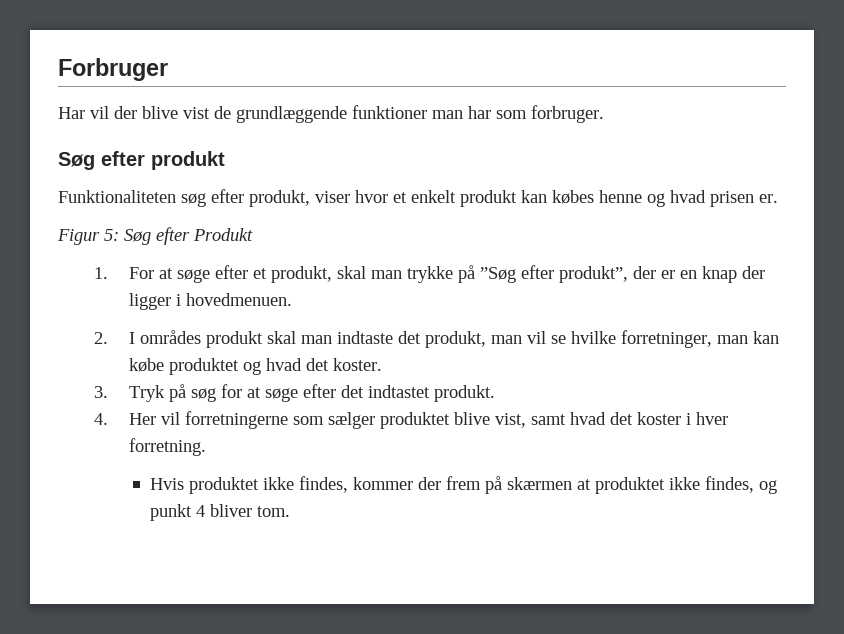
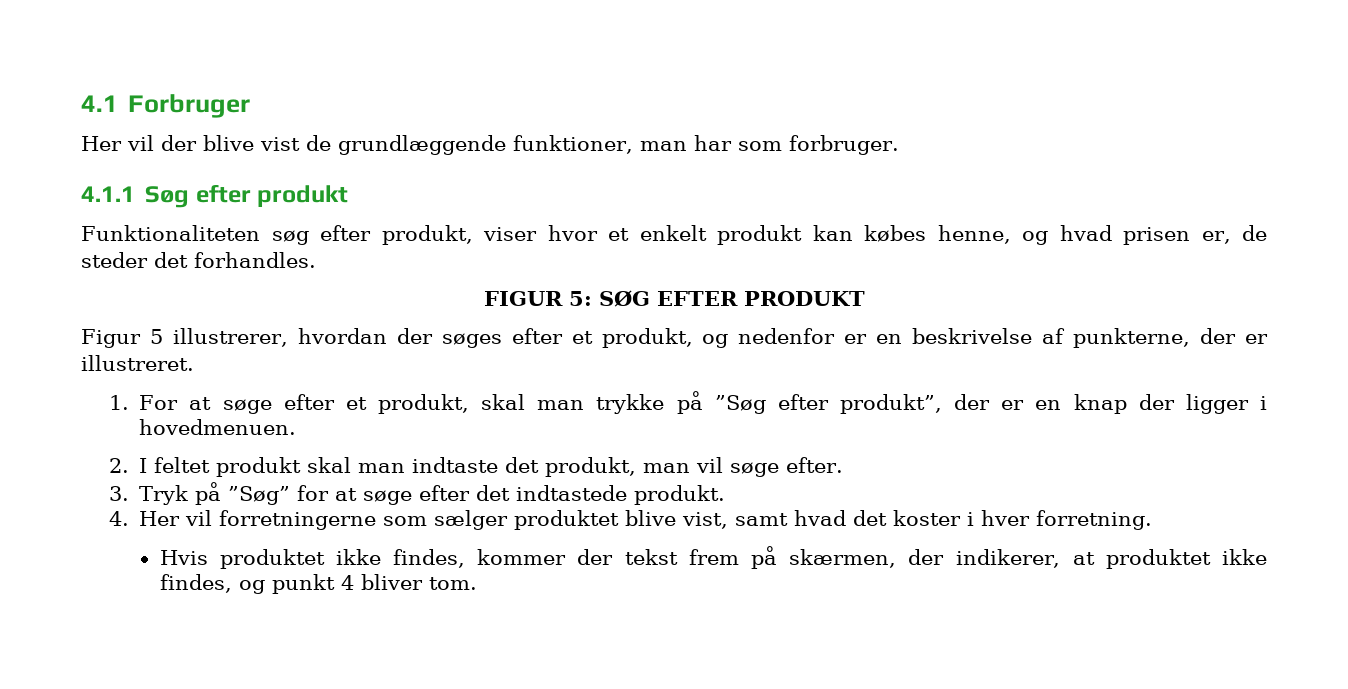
- Forbruger
+ 4.1 Forbruger
- Har vil der blive vist de grundlæggende funktioner man har som forbruger.
+ Her vil der blive vist de grundlæggende funktioner, man har som forbruger.
- Søg efter produkt
+ 4.1.1 Søg efter produkt
- Funktionaliteten søg efter produkt, viser hvor et enkelt produkt kan købes henne og hvad prisen er.
- Figur 5: Søg efter Produkt
+ Funktionaliteten søg efter produkt, viser hvor et enkelt produkt kan købes henne, og hvad prisen er, de steder det forhandles.
+ FIGUR 5: SØG EFTER PRODUKT
+ Figur 5 illustrerer, hvordan der søges efter et produkt, og nedenfor er en beskrivelse af punkterne, der er illustreret.
- 2. I områdes produkt skal man indtaste det produkt, man vil se hvilke forretninger, man kan købe produktet og hvad det koster.
+ 2. I feltet produkt skal man indtaste det produkt, man vil søge efter.
- 3. Tryk på søg for at søge efter det indtastet produkt.
+ 3. Tryk på ”Søg” for at søge efter det indtastede produkt.
- Hvis produktet ikke findes, kommer der frem på skærmen at produktet ikke findes, og punkt 4 bliver tom.
+ Hvis produktet ikke findes, kommer der tekst frem på skærmen, der indikerer, at produktet ikke findes, og punkt 4 bliver tom.

